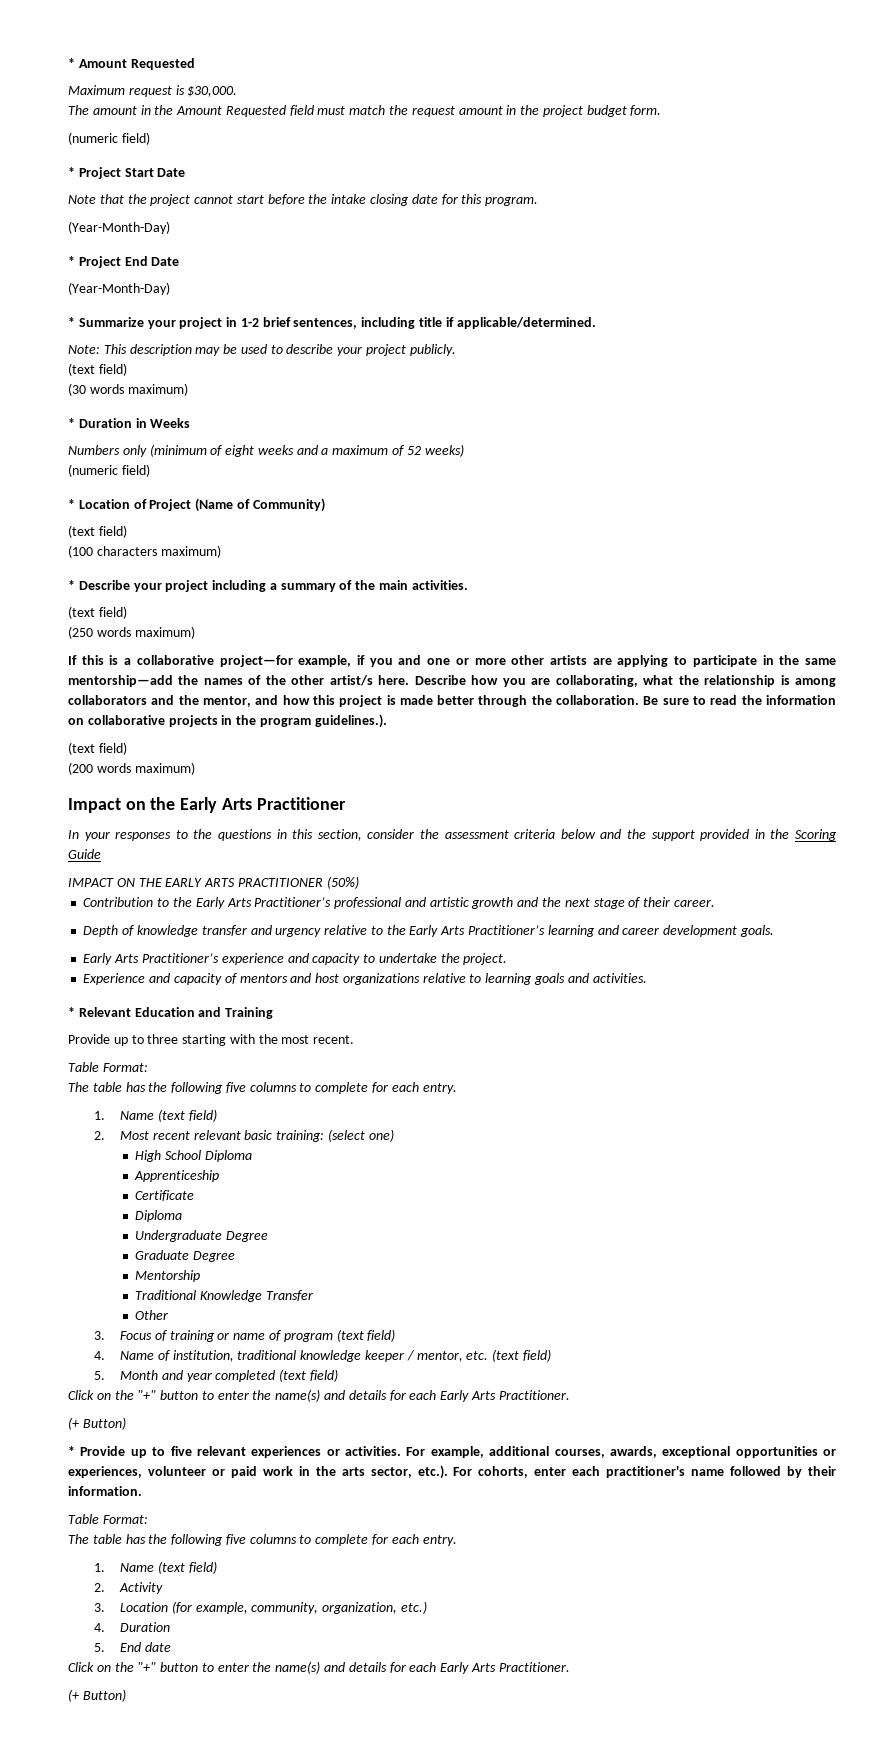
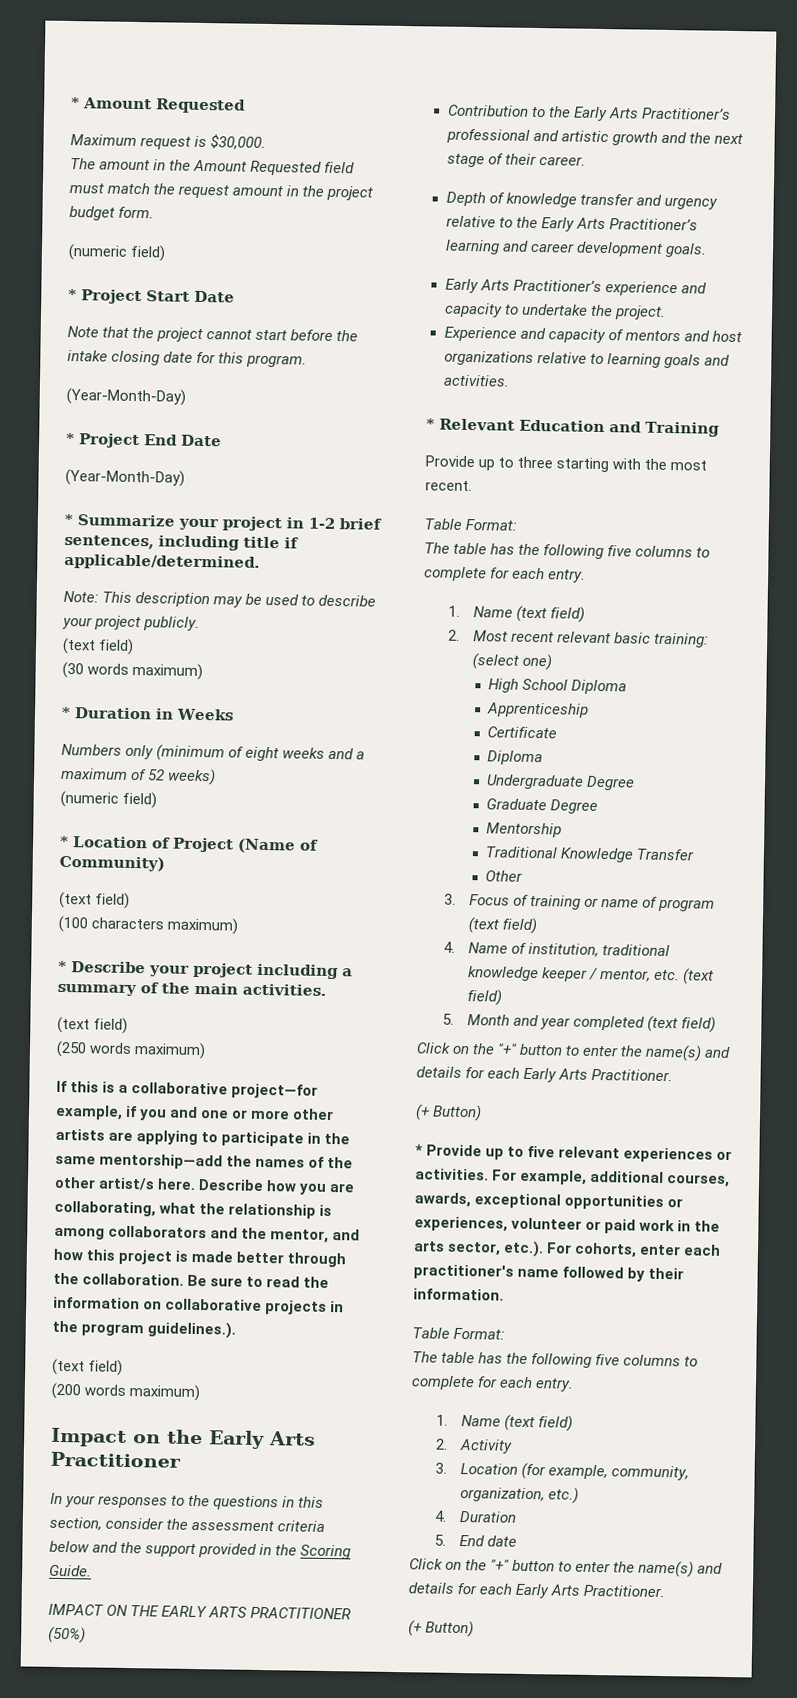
- In your responses to the questions in this section, consider the assessment criteria below and the support provided in the Scoring Guide
+ In your responses to the questions in this section, consider the assessment criteria below and the support provided in the Scoring Guide.

